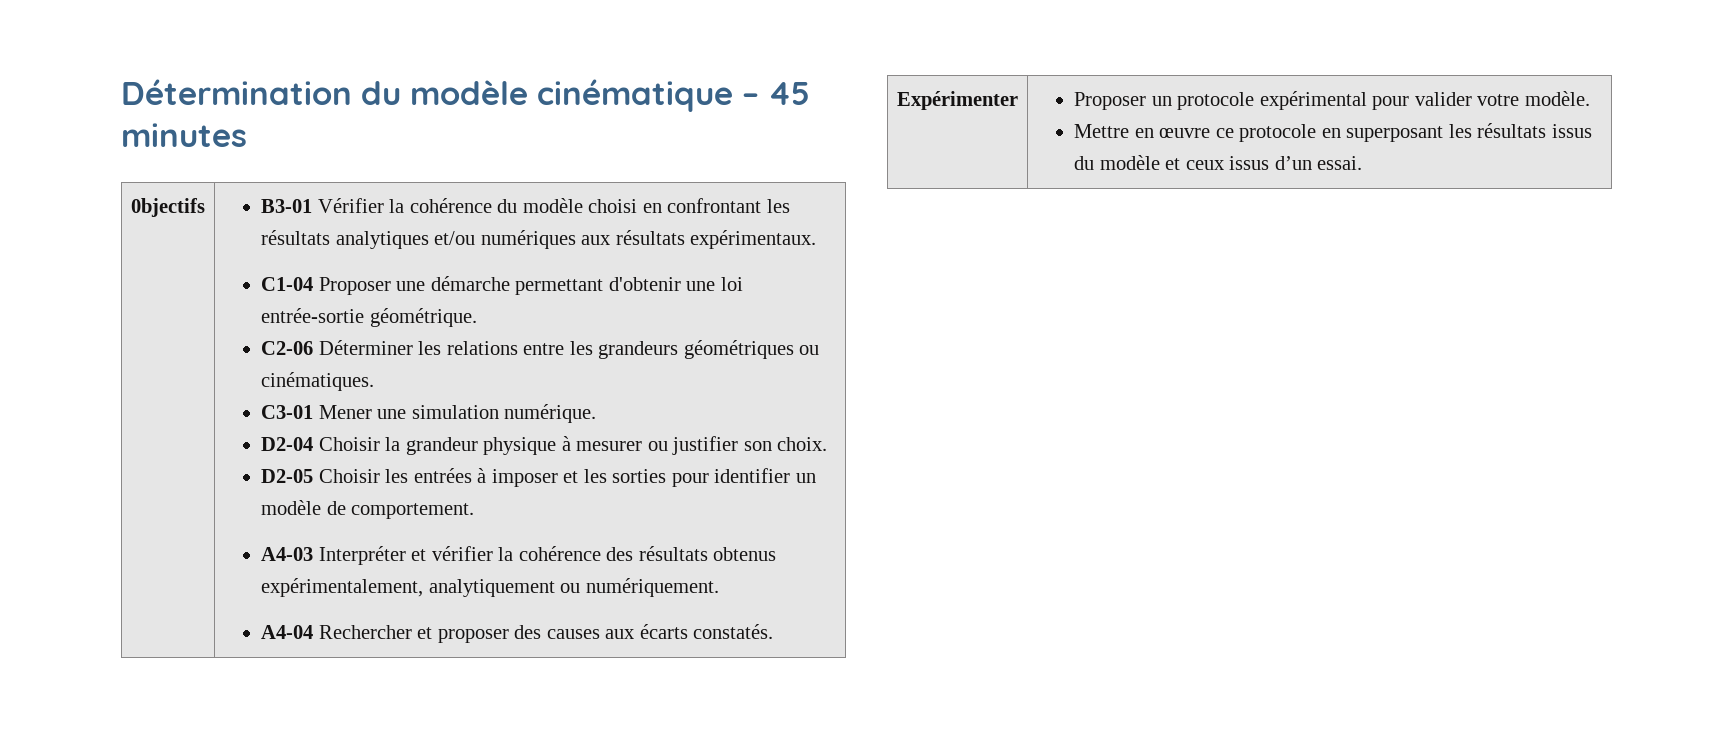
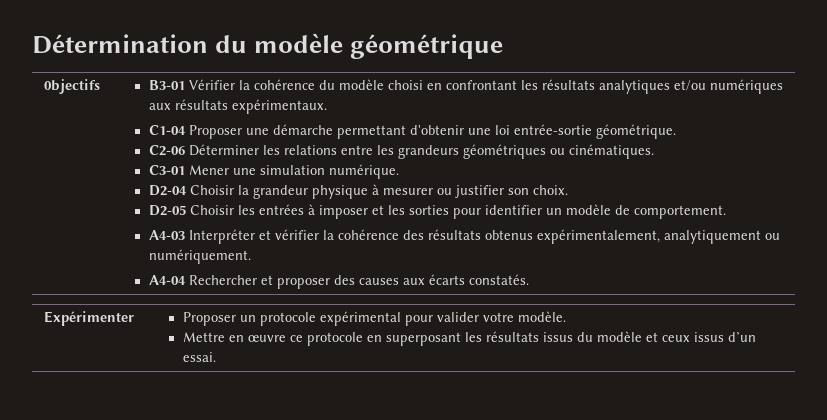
- Détermination du modèle cinématique – 45 minutes
+ Détermination du modèle géométrique

